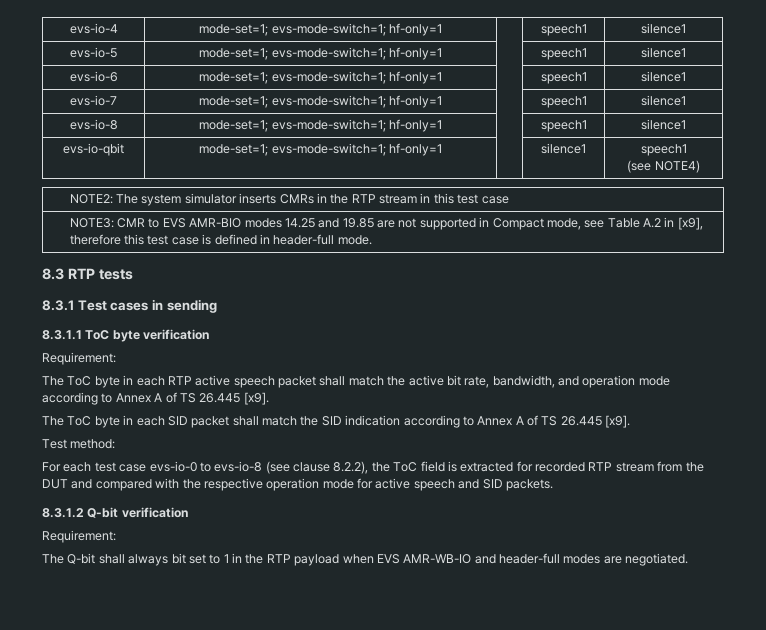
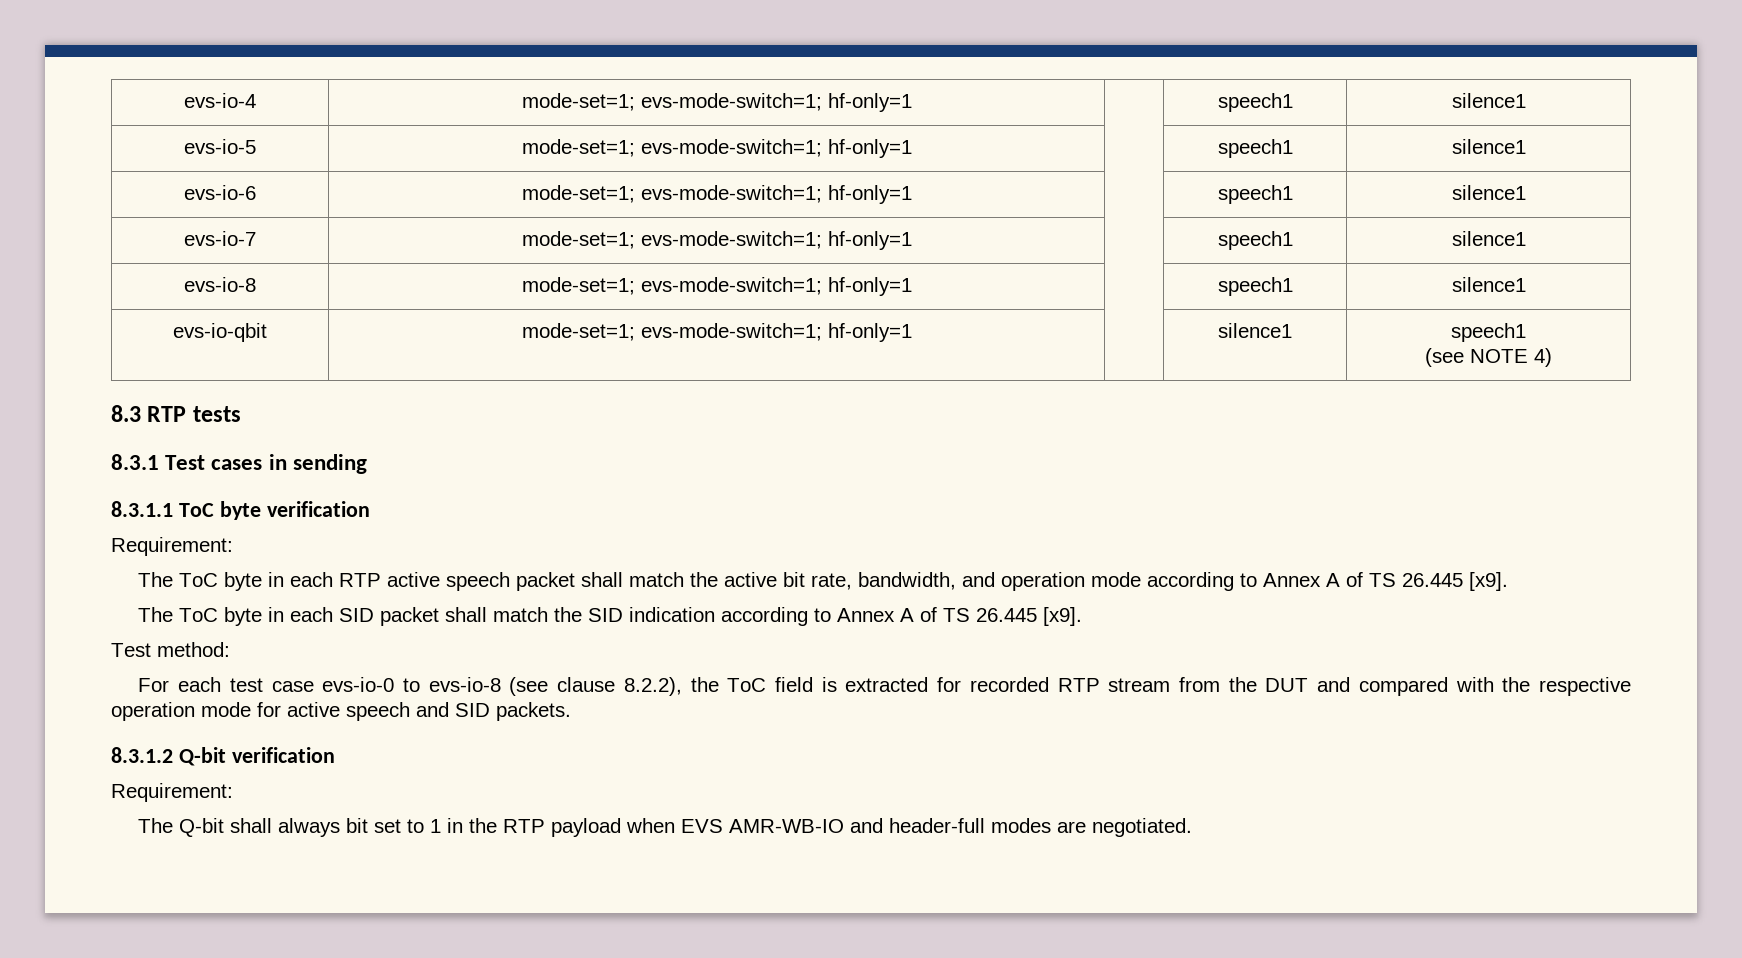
  evs-io-qbit | mode-set=1; evs-mode-switch=1; hf-only=1 | | silence1 | speech1
- (see NOTE4)
- NOTE2: The system simulator inserts CMRs in the RTP stream in this test case
- NOTE3: CMR to EVS AMR-BIO modes 14.25 and 19.85 are not supported in Compact mode, see Table A.2 in [x9], therefore this test case is defined in header-full mode.
+ (see NOTE 4)

